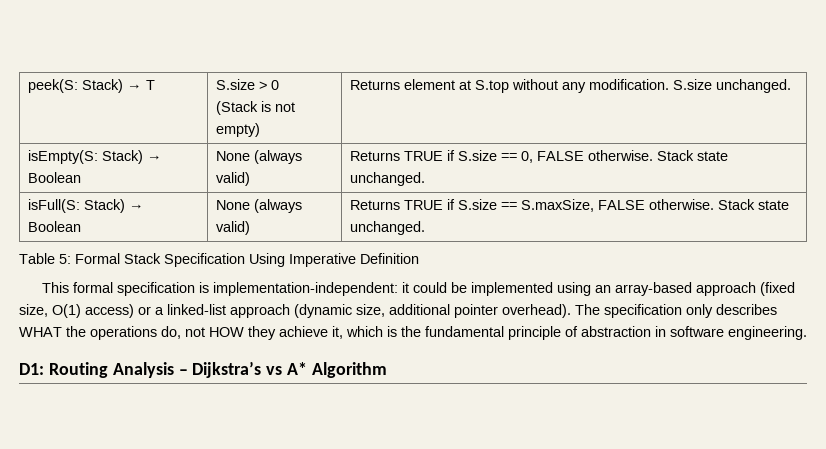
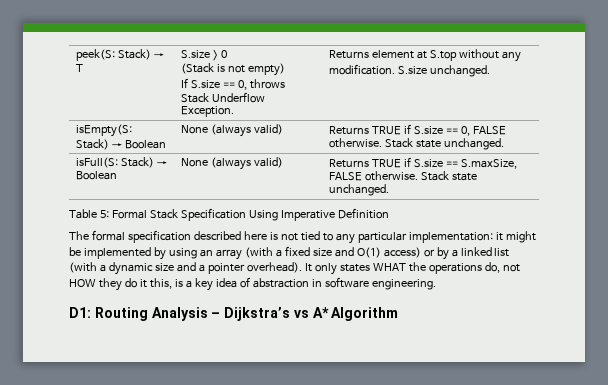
  peek(S: Stack) → T | S.size > 0
- (Stack is not empty) | Returns element at S.top without any modification. S.size unchanged.
+ (Stack is not empty)
+ If S.size == 0, throws Stack Underflow Exception. | Returns element at S.top without any modification. S.size unchanged.
- This formal specification is implementation-independent: it could be implemented using an array-based approach (fixed size, O(1) access) or a linked-list approach (dynamic size, additional pointer overhead). The specification only describes WHAT the operations do, not HOW they achieve it, which is the fundamental principle of abstraction in software engineering.
+ The formal specification described here is not tied to any particular implementation: it might be implemented by using an array (with a fixed size and O(1) access) or by a linked list (with a dynamic size and a pointer overhead). It only states WHAT the operations do, not HOW they do it this, is a key idea of abstraction in software engineering.

